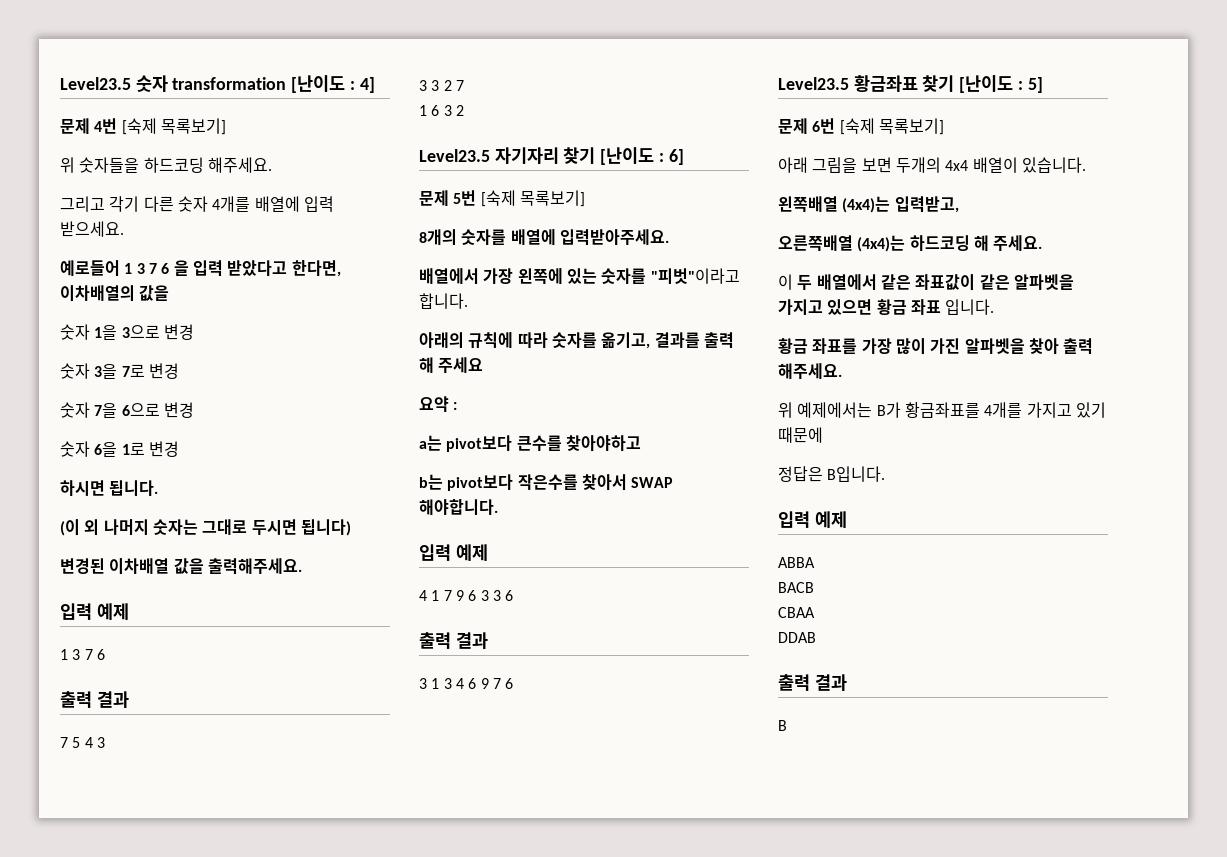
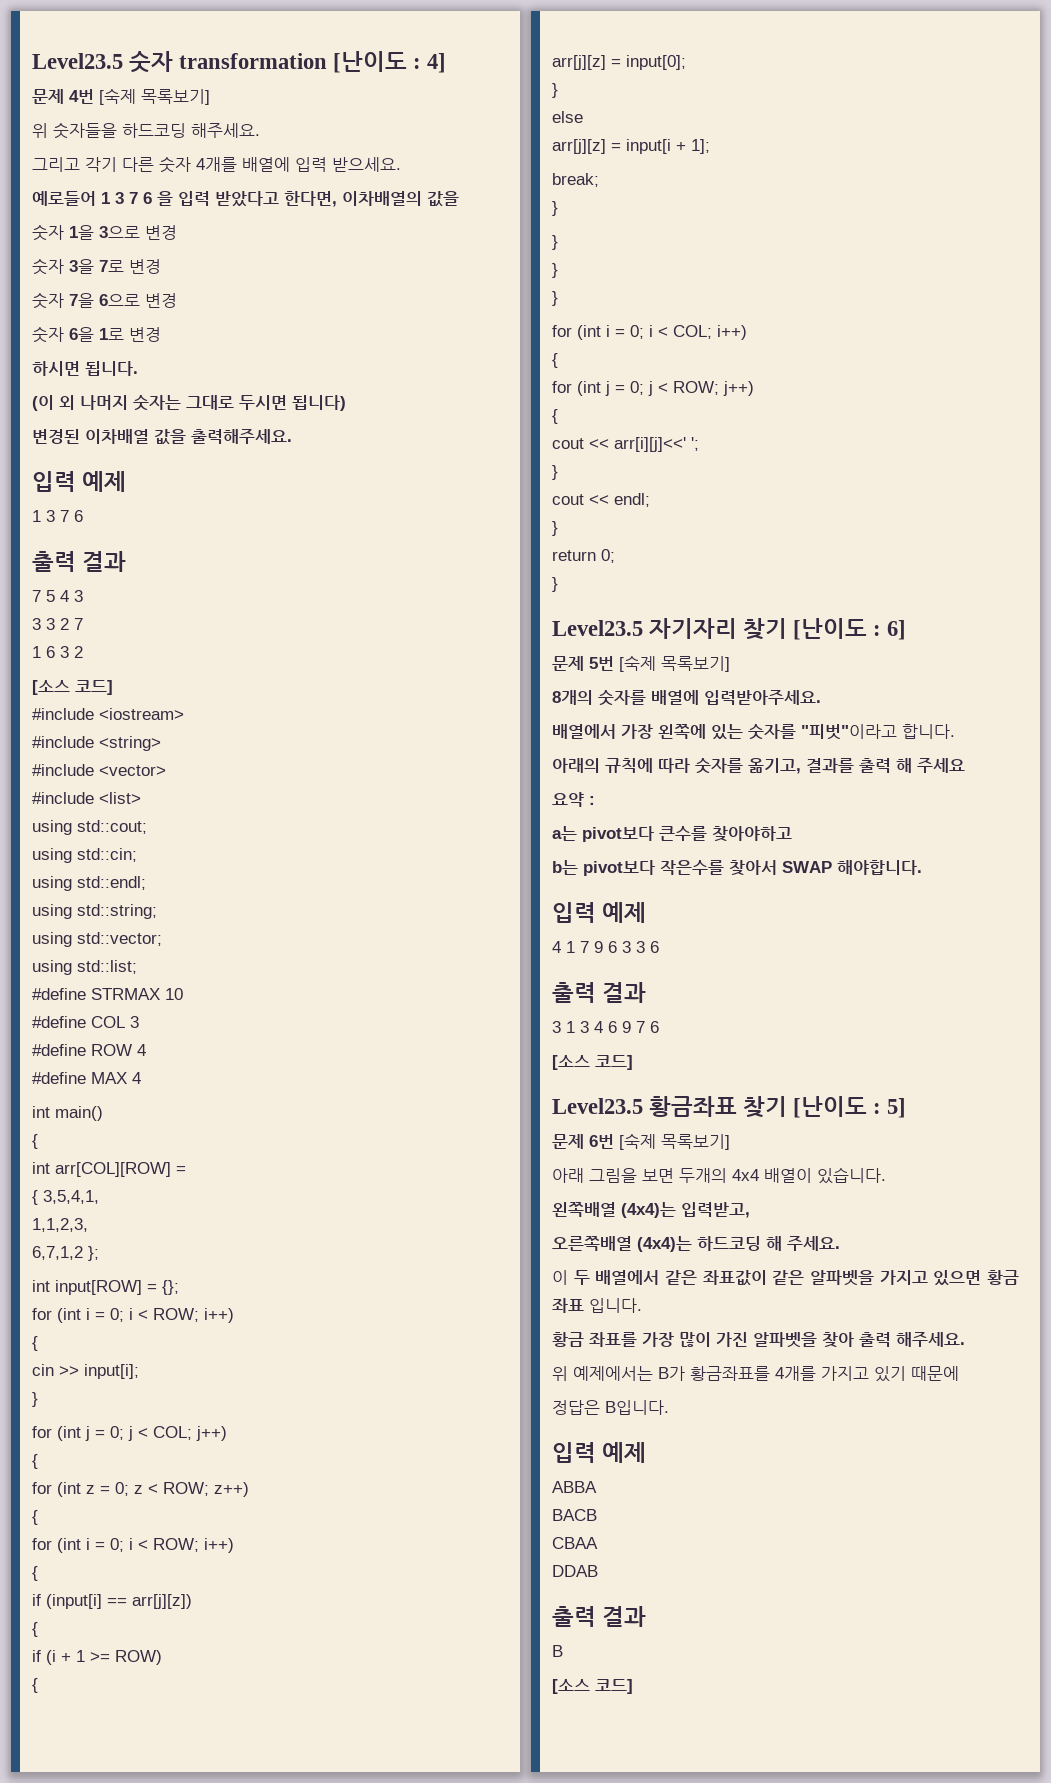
  1 6 3 2
+ [소스 코드]
+ #include <iostream>
+ #include <string>
+ #include <vector>
+ #include <list>
+ using std::cout;
+ using std::cin;
+ using std::endl;
+ using std::string;
+ using std::vector;
+ using std::list;
+ #define STRMAX 10
+ #define COL 3
+ #define ROW 4
+ #define MAX 4
+ int main()
+ {
+ int arr[COL][ROW] =
+ { 3,5,4,1,
+ 1,1,2,3,
+ 6,7,1,2 };
+ int input[ROW] = {};
+ for (int i = 0; i < ROW; i++)
+ {
+ cin >> input[i];
+ }
+ for (int j = 0; j < COL; j++)
+ {
+ for (int z = 0; z < ROW; z++)
+ {
+ for (int i = 0; i < ROW; i++)
+ {
+ if (input[i] == arr[j][z])
+ {
+ if (i + 1 >= ROW)
+ {
+ arr[j][z] = input[0];
+ }
+ else
+ arr[j][z] = input[i + 1];
+ break;
+ }
+ }
+ }
+ }
+ for (int i = 0; i < COL; i++)
+ {
+ for (int j = 0; j < ROW; j++)
+ {
+ cout << arr[i][j]<<' ';
+ }
+ cout << endl;
+ }
+ return 0;
+ }
  3 1 3 4 6 9 7 6
+ [소스 코드]
  B
+ [소스 코드]

